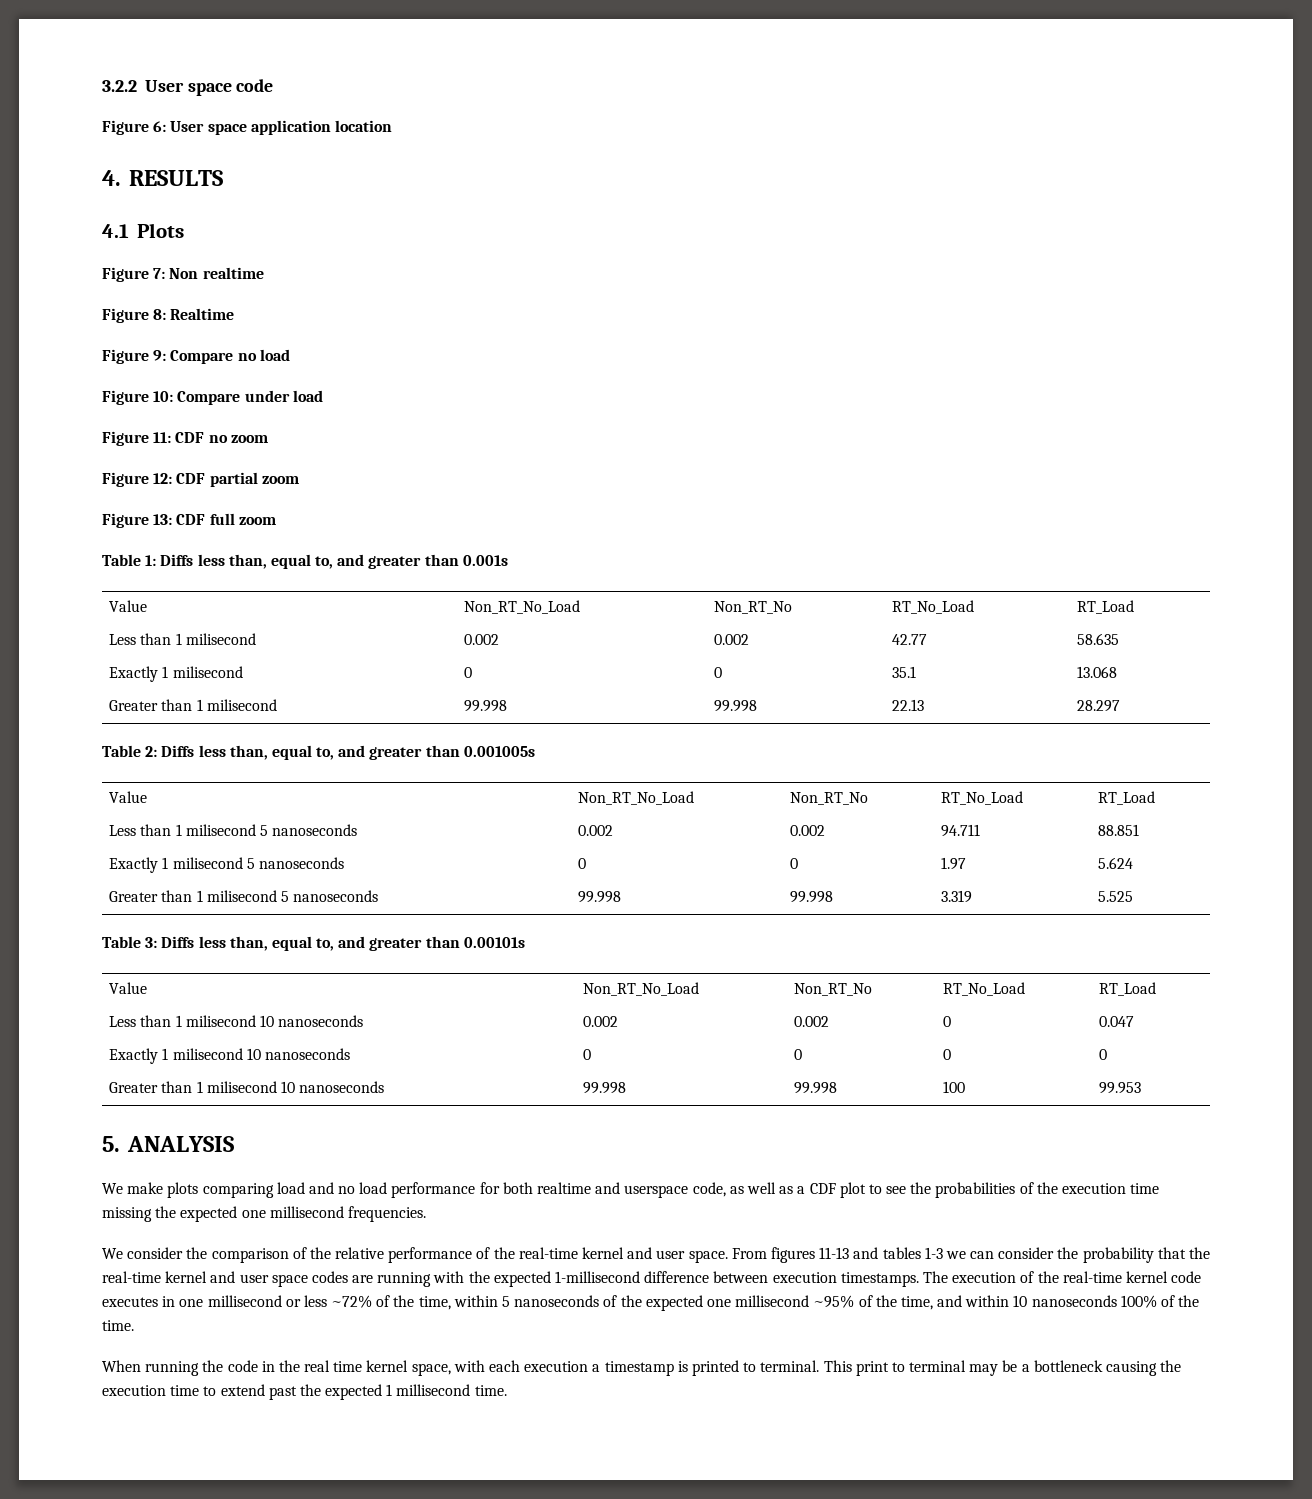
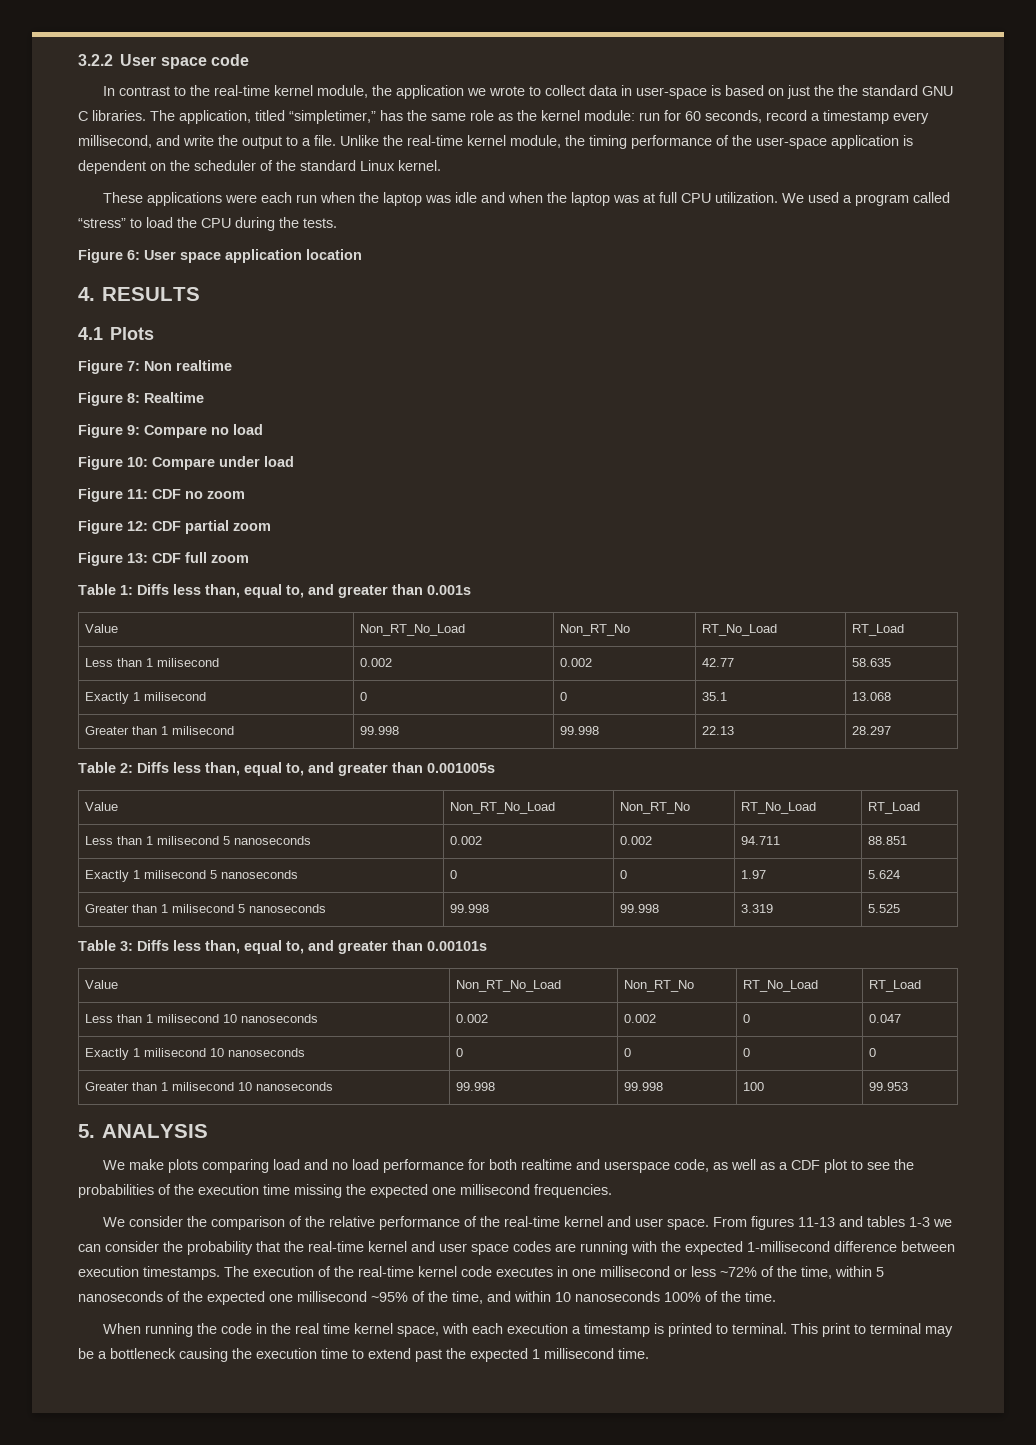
+ In contrast to the real-time kernel module, the application we wrote to collect data in user-space is based on just the the standard GNU C libraries. The application, titled “simpletimer,” has the same role as the kernel module: run for 60 seconds, record a timestamp every millisecond, and write the output to a file. Unlike the real-time kernel module, the timing performance of the user-space application is dependent on the scheduler of the standard Linux kernel.
+ These applications were each run when the laptop was idle and when the laptop was at full CPU utilization. We used a program called “stress” to load the CPU during the tests.

